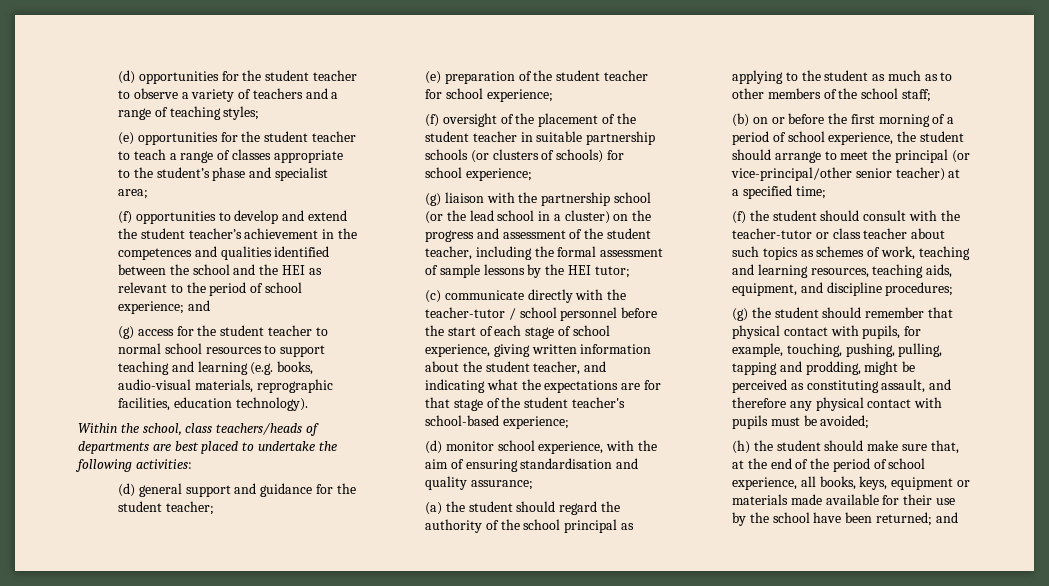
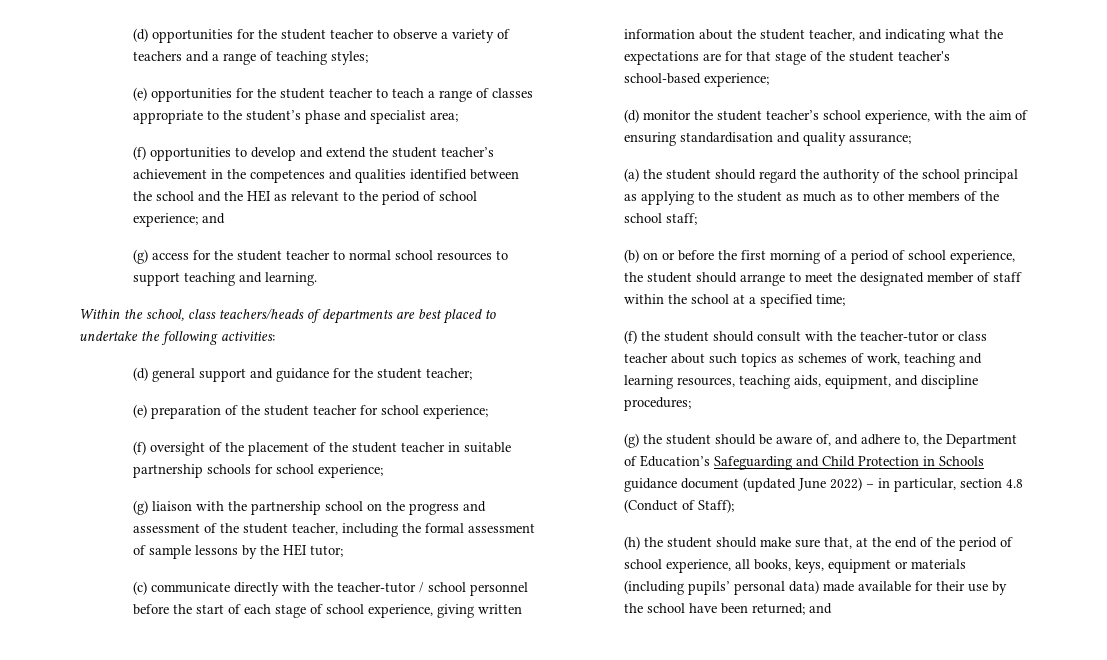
- (g) access for the student teacher to normal school resources to support teaching and learning (e.g. books, audio-visual materials, reprographic facilities, education technology).
+ (g) access for the student teacher to normal school resources to support teaching and learning.
- (f) oversight of the placement of the student teacher in suitable partnership schools (or clusters of schools) for school experience;
+ (f) oversight of the placement of the student teacher in suitable partnership schools for school experience;
- (g) liaison with the partnership school (or the lead school in a cluster) on the progress and assessment of the student teacher, including the formal assessment of sample lessons by the HEI tutor;
+ (g) liaison with the partnership school on the progress and assessment of the student teacher, including the formal assessment of sample lessons by the HEI tutor;
- (d) monitor school experience, with the aim of ensuring standardisation and quality assurance;
+ (d) monitor the student teacher’s school experience, with the aim of ensuring standardisation and quality assurance;
- (b) on or before the first morning of a period of school experience, the student should arrange to meet the principal (or vice-principal/other senior teacher) at a specified time;
+ (b) on or before the first morning of a period of school experience, the student should arrange to meet the designated member of staff within the school at a specified time;
- (g) the student should remember that physical contact with pupils, for example, touching, pushing, pulling, tapping and prodding, might be perceived as constituting assault, and therefore any physical contact with pupils must be avoided;
+ (g) the student should be aware of, and adhere to, the Department of Education’s Safeguarding and Child Protection in Schools guidance document (updated June 2022) – in particular, section 4.8 (Conduct of Staff);
- (h) the student should make sure that, at the end of the period of school experience, all books, keys, equipment or materials made available for their use by the school have been returned; and
+ (h) the student should make sure that, at the end of the period of school experience, all books, keys, equipment or materials (including pupils’ personal data) made available for their use by the school have been returned; and

